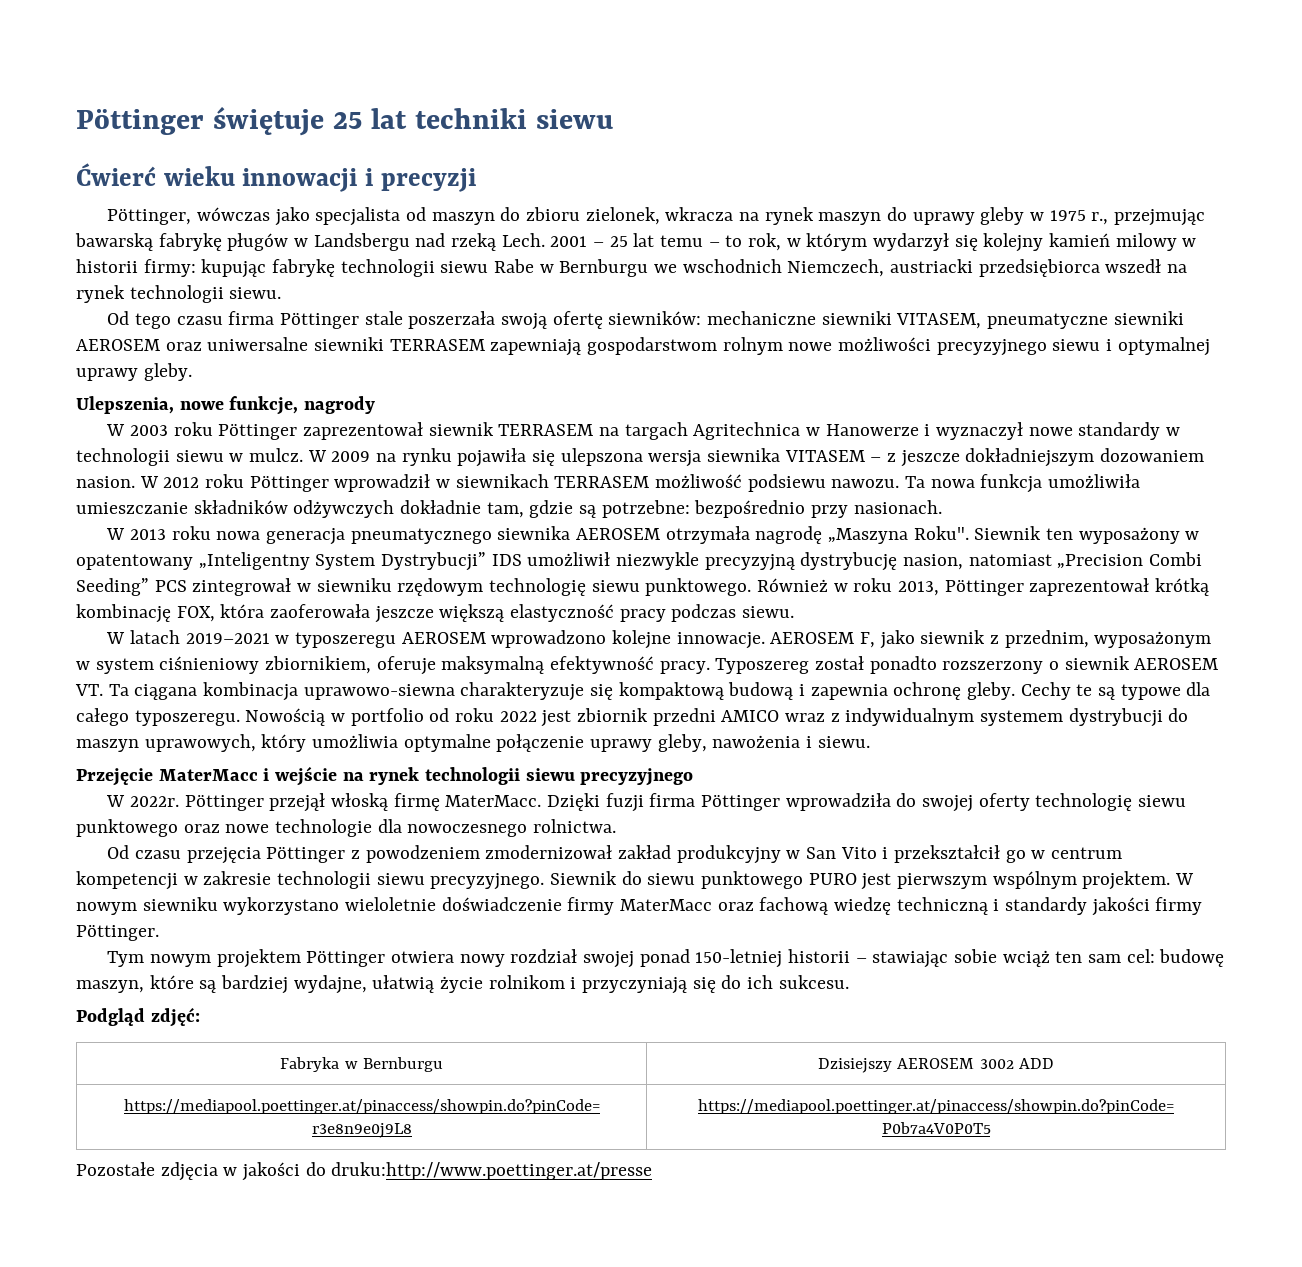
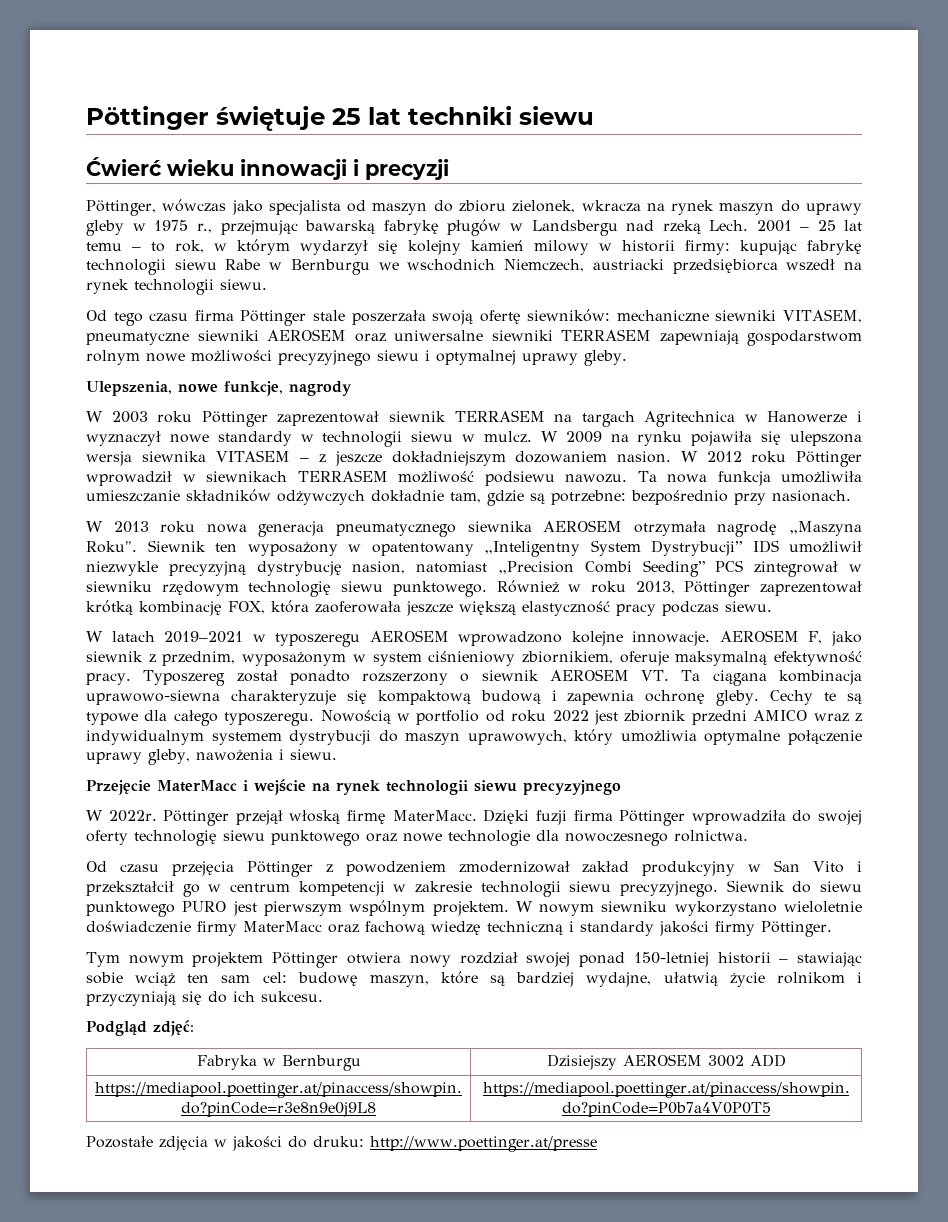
- Pozostałe zdjęcia w jakości do druku:http://www.poettinger.at/presse
+ Pozostałe zdjęcia w jakości do druku: http://www.poettinger.at/presse

